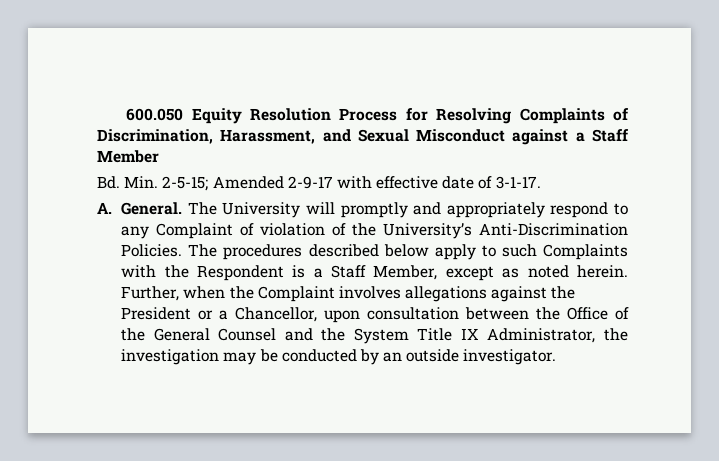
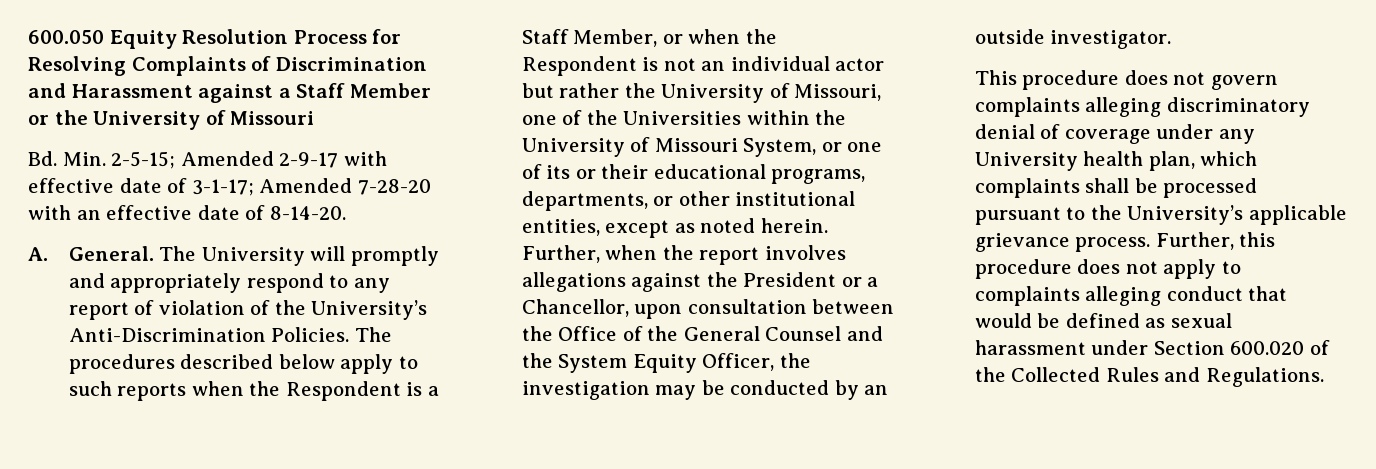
- 600.050 Equity Resolution Process for Resolving Complaints of Discrimination, Harassment, and Sexual Misconduct against a Staff Member
+ 600.050 Equity Resolution Process for Resolving Complaints of Discrimination and Harassment against a Staff Member or the University of Missouri
- Bd. Min. 2-5-15; Amended 2-9-17 with effective date of 3-1-17.
+ Bd. Min. 2-5-15; Amended 2-9-17 with effective date of 3-1-17; Amended 7-28-20 with an effective date of 8-14-20.
- The University will promptly and appropriately respond to any Complaint of violation of the University’s Anti-Discrimination Policies.
+ The University will promptly and appropriately respond to any report of violation of the University’s Anti-Discrimination Policies.
- The procedures described below apply to such Complaints with the Respondent is a Staff Member, except as noted herein.
+ The procedures described below apply to such reports when the Respondent is a Staff Member, or when the Respondent is not an individual actor but rather the University of Missouri, one of the Universities within the University of Missouri System, or one of its or their educational programs, departments, or other institutional entities, except as noted herein.
- Further, when the Complaint involves allegations against the President or a Chancellor, upon consultation between the Office of the General Counsel and the System Title IX Administrator, the investigation may be conducted by an outside investigator.
+ Further, when the report involves allegations against the President or a Chancellor, upon consultation between the Office of the General Counsel and the System Equity Officer, the investigation may be conducted by an outside investigator.
+ This procedure does not govern complaints alleging discriminatory denial of coverage under any University health plan, which complaints shall be processed pursuant to the University’s applicable grievance process. Further, this procedure does not apply to complaints alleging conduct that would be defined as sexual harassment under Section 600.020 of the Collected Rules and Regulations.

